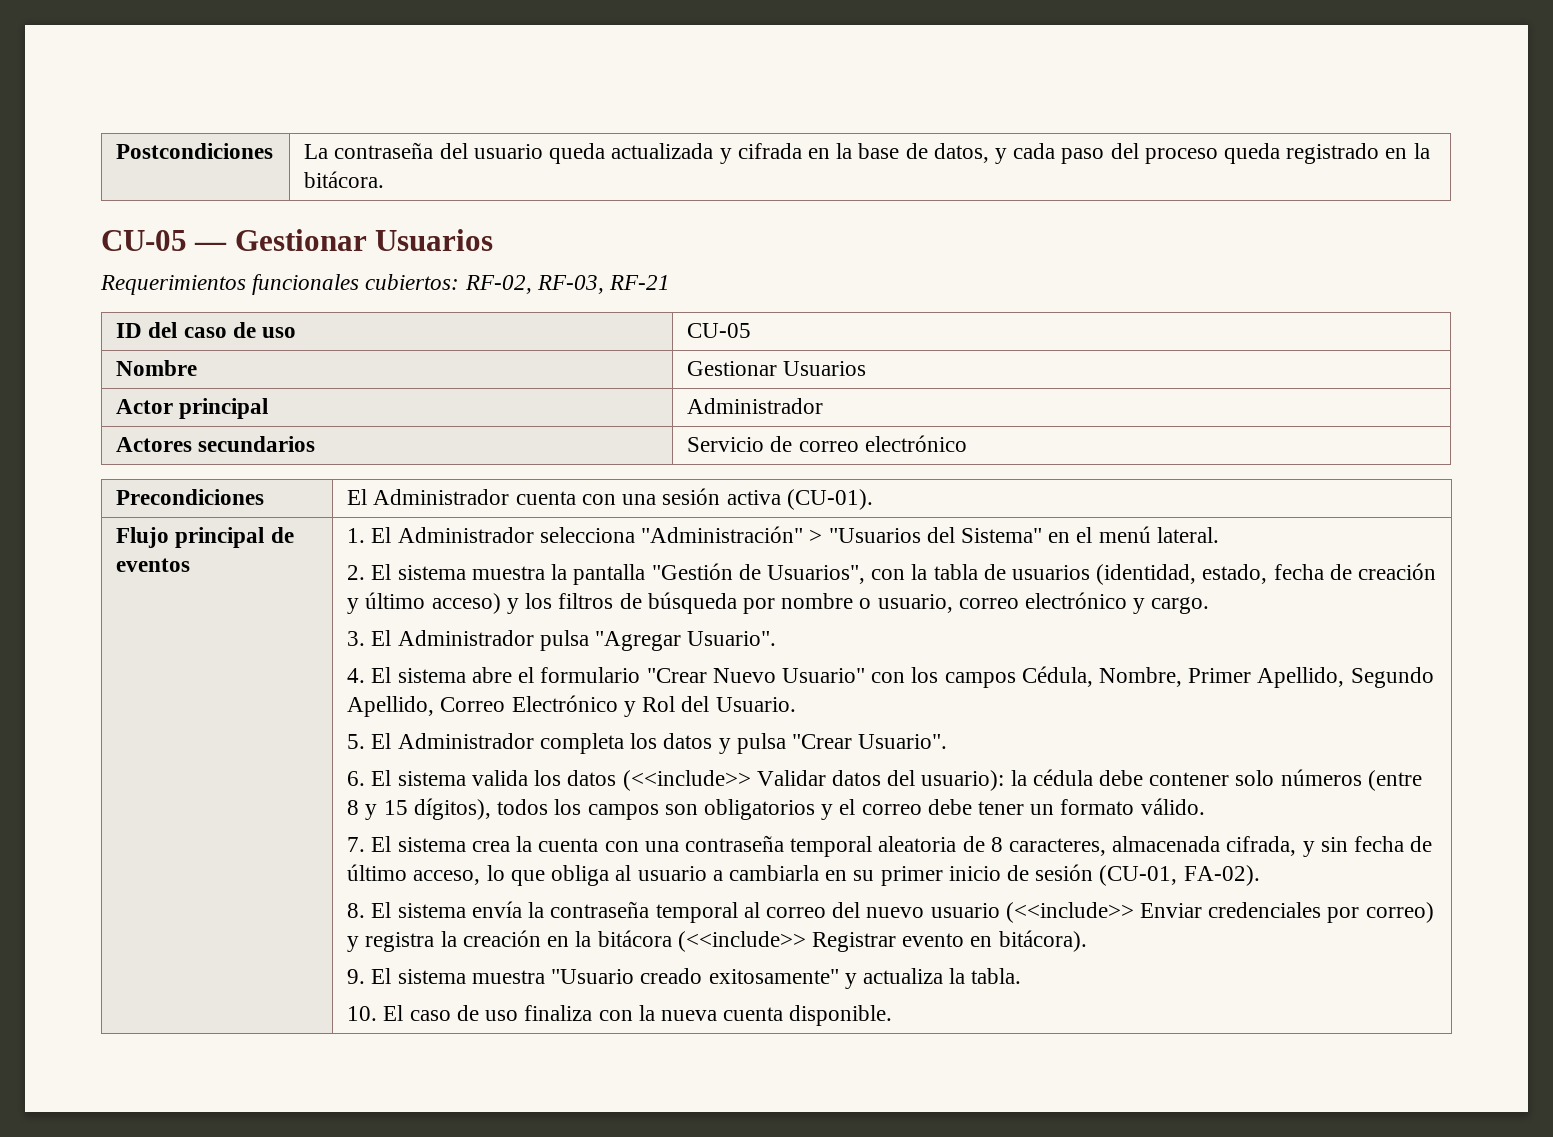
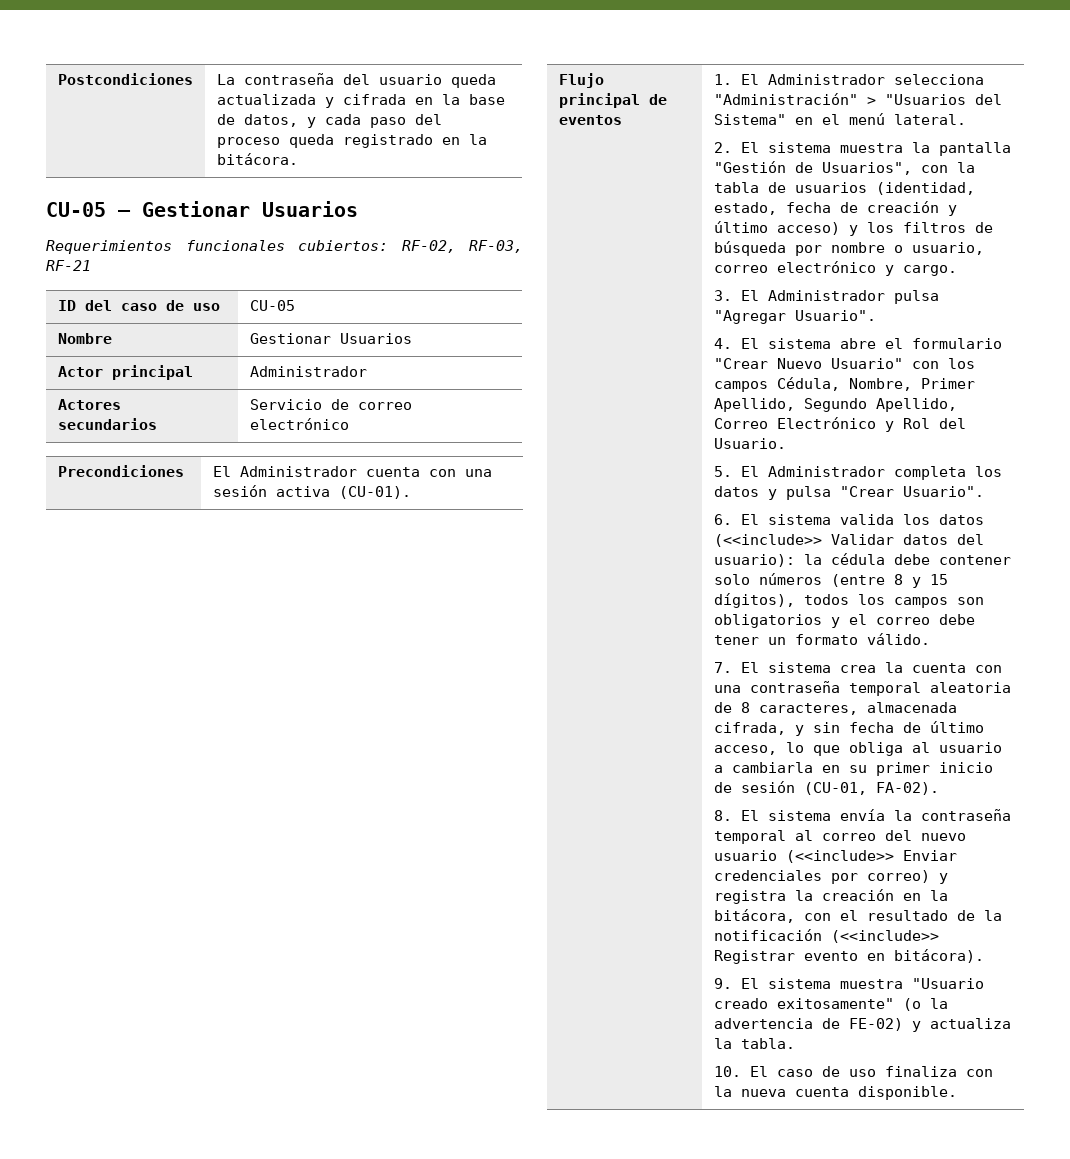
- 8. El sistema envía la contraseña temporal al correo del nuevo usuario (<<include>> Enviar credenciales por correo) y registra la creación en la bitácora (<<include>> Registrar evento en bitácora).
+ 8. El sistema envía la contraseña temporal al correo del nuevo usuario (<<include>> Enviar credenciales por correo) y registra la creación en la bitácora, con el resultado de la notificación (<<include>> Registrar evento en bitácora).
- 9. El sistema muestra "Usuario creado exitosamente" y actualiza la tabla.
+ 9. El sistema muestra "Usuario creado exitosamente" (o la advertencia de FE-02) y actualiza la tabla.

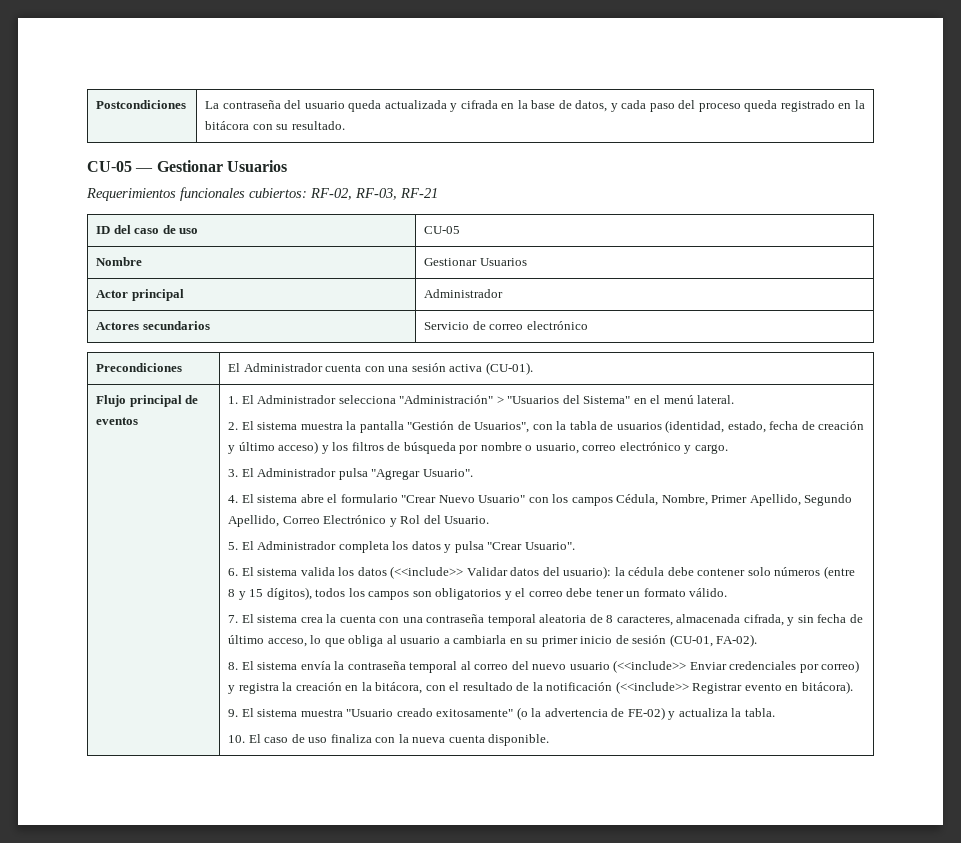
- Postcondiciones | La contraseña del usuario queda actualizada y cifrada en la base de datos, y cada paso del proceso queda registrado en la bitácora.
+ Postcondiciones | La contraseña del usuario queda actualizada y cifrada en la base de datos, y cada paso del proceso queda registrado en la bitácora con su resultado.

